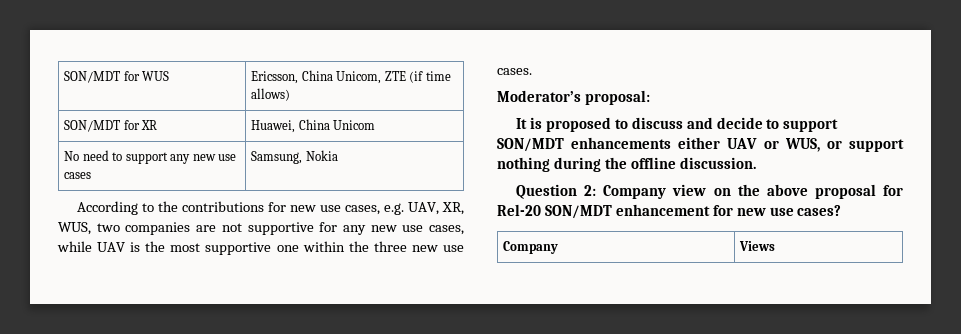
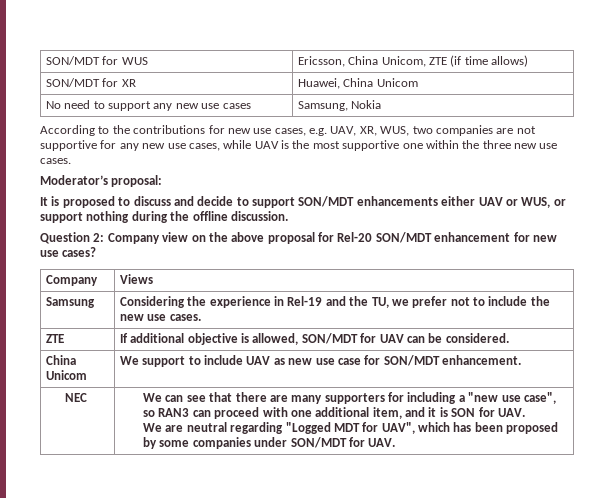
+ Samsung | Considering the experience in Rel-19 and the TU, we prefer not to include the new use cases.
+ ZTE | If additional objective is allowed, SON/MDT for UAV can be considered.
+ China Unicom | We support to include UAV as new use case for SON/MDT enhancement.
+ NEC | We can see that there are many supporters for including a "new use case", so RAN3 can proceed with one additional item, and it is SON for UAV.
+ We are neutral regarding "Logged MDT for UAV", which has been proposed by some companies under SON/MDT for UAV.

